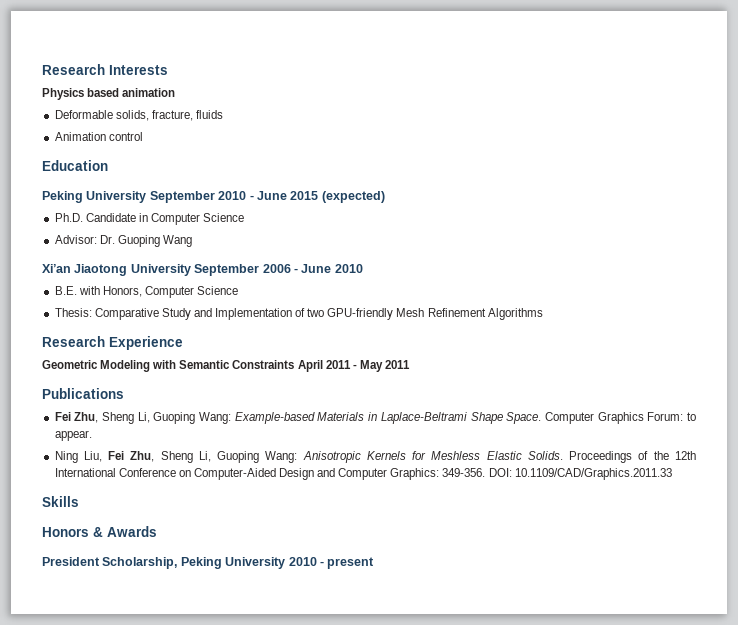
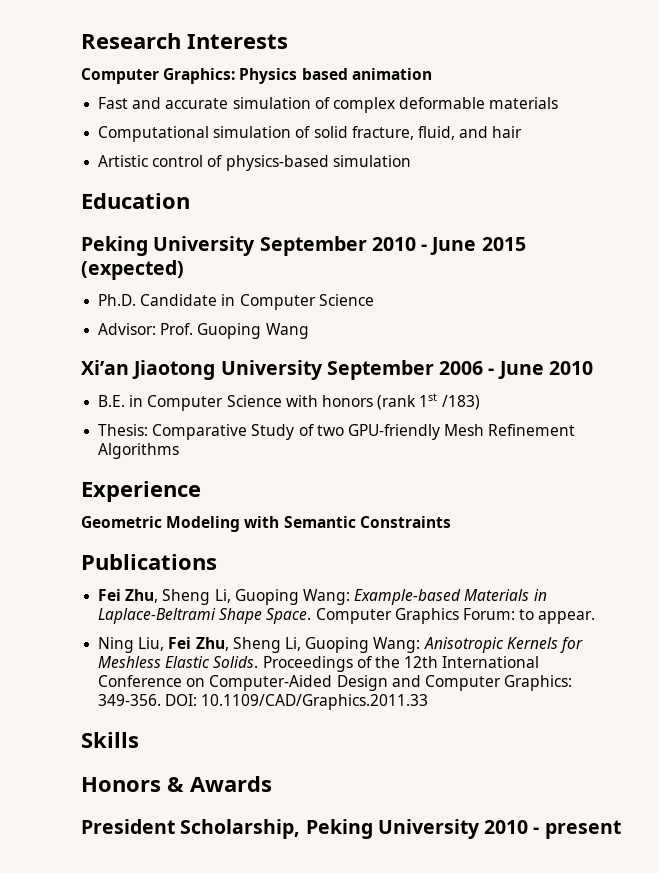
- Physics based animation
+ Computer Graphics: Physics based animation
- Deformable solids, fracture, fluids
- Animation control
+ Fast and accurate simulation of complex deformable materials
+ Computational simulation of solid fracture, fluid, and hair
+ Artistic control of physics-based simulation
- Advisor: Dr. Guoping Wang
+ Advisor: Prof. Guoping Wang
- B.E. with Honors, Computer Science
+ B.E. in Computer Science with honors (rank 1st /183)
- Thesis: Comparative Study and Implementation of two GPU-friendly Mesh Refinement Algorithms
+ Thesis: Comparative Study of two GPU-friendly Mesh Refinement Algorithms
- Research Experience
+ Experience
- Geometric Modeling with Semantic Constraints April 2011 - May 2011
+ Geometric Modeling with Semantic Constraints

